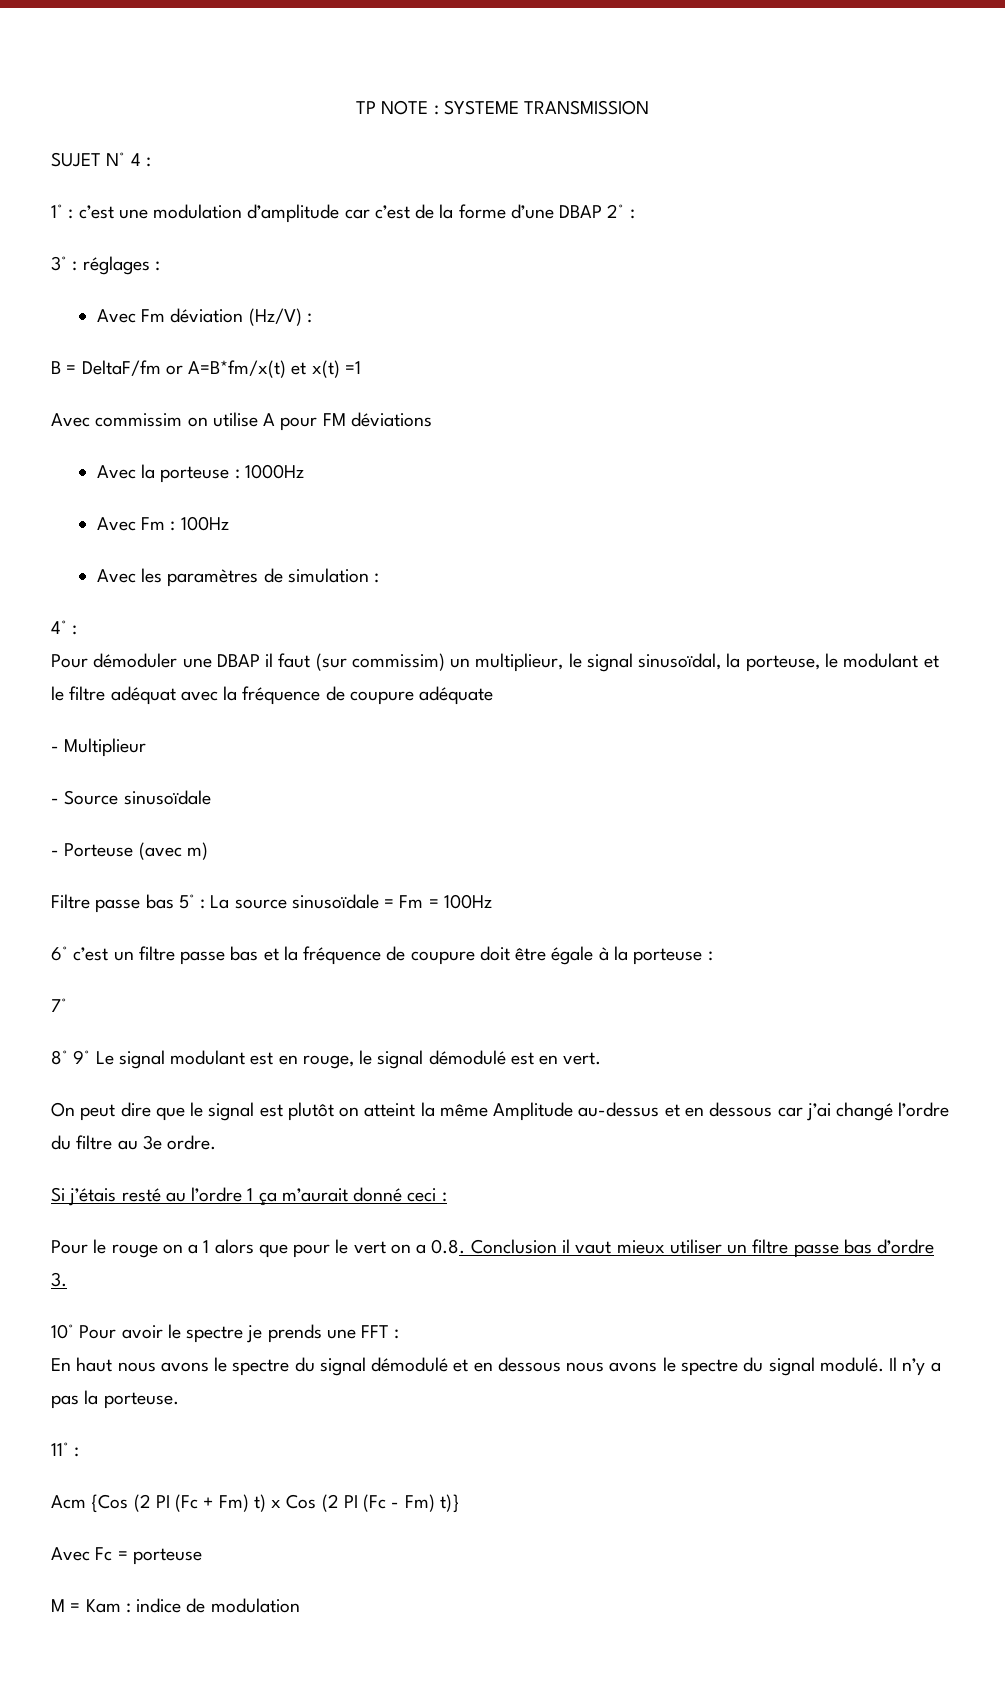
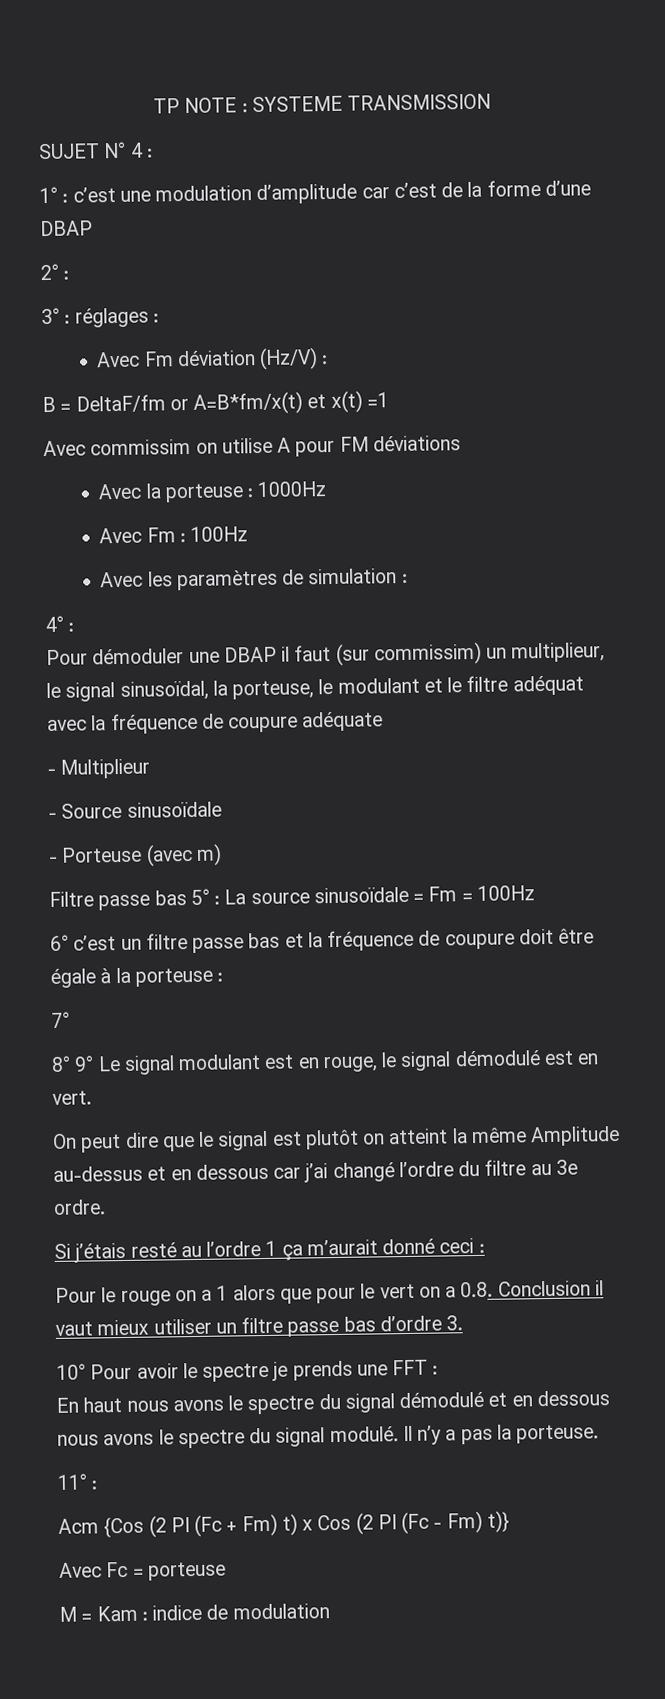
- 1° : c’est une modulation d’amplitude car c’est de la forme d’une DBAP 2° :
+ 1° : c’est une modulation d’amplitude car c’est de la forme d’une DBAP
+ 2° :

